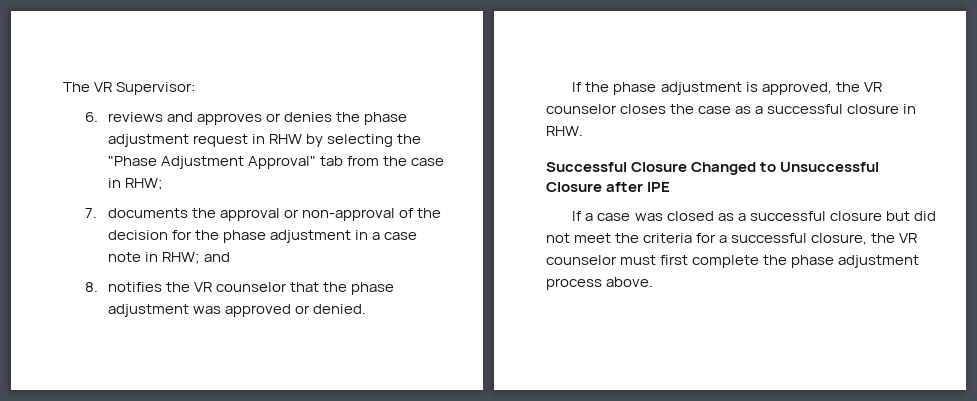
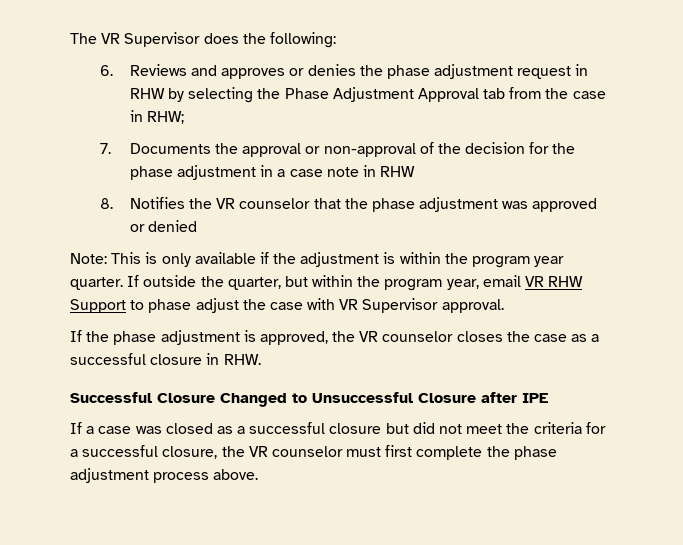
- The VR Supervisor:
+ The VR Supervisor does the following:
- 6. reviews and approves or denies the phase adjustment request in RHW by selecting the "Phase Adjustment Approval" tab from the case in RHW;
+ 6. Reviews and approves or denies the phase adjustment request in RHW by selecting the Phase Adjustment Approval tab from the case in RHW;
- 7. documents the approval or non-approval of the decision for the phase adjustment in a case note in RHW; and
+ 7. Documents the approval or non-approval of the decision for the phase adjustment in a case note in RHW
- 8. notifies the VR counselor that the phase adjustment was approved or denied.
+ 8. Notifies the VR counselor that the phase adjustment was approved or denied
+ Note: This is only available if the adjustment is within the program year quarter. If outside the quarter, but within the program year, email VR RHW Support to phase adjust the case with VR Supervisor approval.

